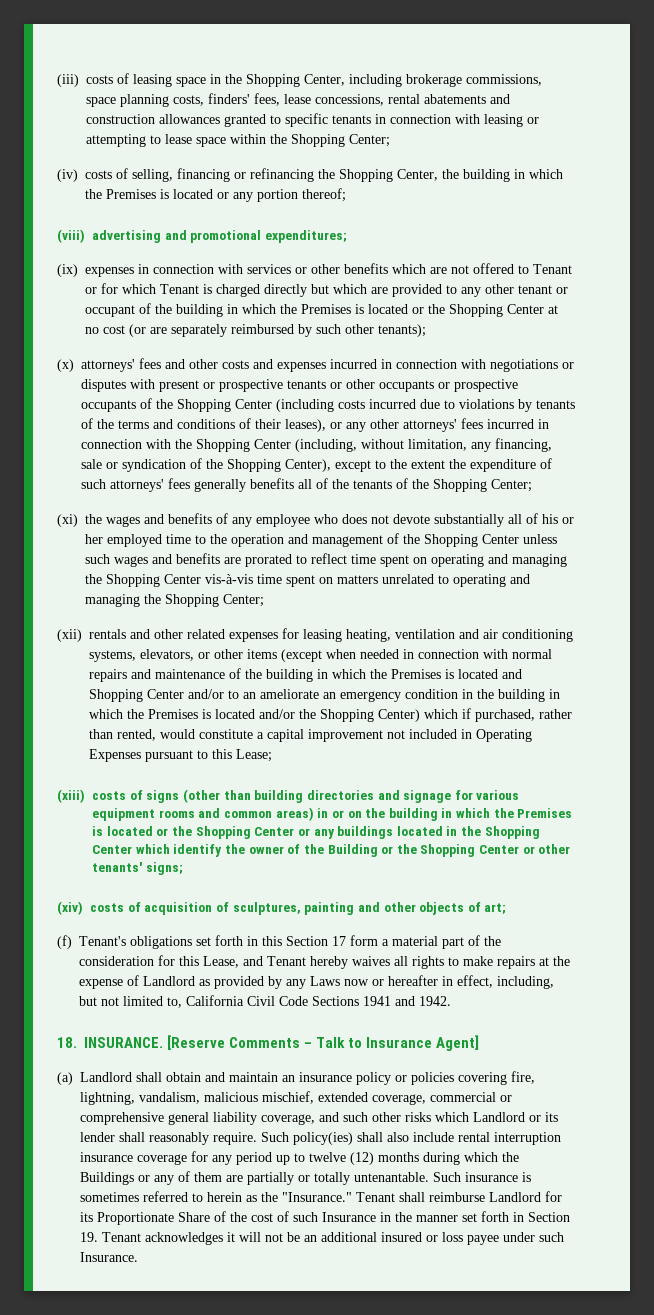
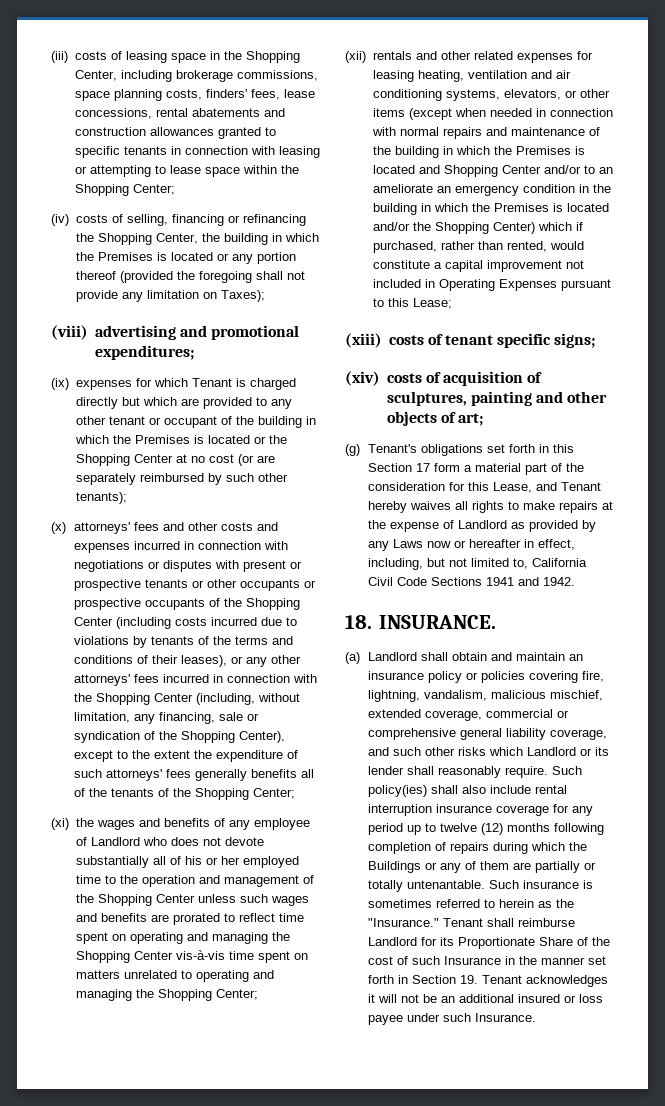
- (iv) costs of selling, financing or refinancing the Shopping Center, the building in which the Premises is located or any portion thereof;
+ (iv) costs of selling, financing or refinancing the Shopping Center, the building in which the Premises is located or any portion thereof (provided the foregoing shall not provide any limitation on Taxes);
- (ix) expenses in connection with services or other benefits which are not offered to Tenant or for which Tenant is charged directly but which are provided to any other tenant or occupant of the building in which the Premises is located or the Shopping Center at no cost (or are separately reimbursed by such other tenants);
+ (ix) expenses for which Tenant is charged directly but which are provided to any other tenant or occupant of the building in which the Premises is located or the Shopping Center at no cost (or are separately reimbursed by such other tenants);
- (xi) the wages and benefits of any employee who does not devote substantially all of his or her employed time to the operation and management of the Shopping Center unless such wages and benefits are prorated to reflect time spent on operating and managing the Shopping Center vis-à-vis time spent on matters unrelated to operating and managing the Shopping Center;
+ (xi) the wages and benefits of any employee of Landlord who does not devote substantially all of his or her employed time to the operation and management of the Shopping Center unless such wages and benefits are prorated to reflect time spent on operating and managing the Shopping Center vis-à-vis time spent on matters unrelated to operating and managing the Shopping Center;
- (xiii) costs of signs (other than building directories and signage for various equipment rooms and common areas) in or on the building in which the Premises is located or the Shopping Center or any buildings located in the Shopping Center which identify the owner of the Building or the Shopping Center or other tenants' signs;
+ (xiii) costs of tenant specific signs;
- (f) Tenant's obligations set forth in this Section 17 form a material part of the consideration for this Lease, and Tenant hereby waives all rights to make repairs at the expense of Landlord as provided by any Laws now or hereafter in effect, including, but not limited to, California Civil Code Sections 1941 and 1942.
+ (g) Tenant's obligations set forth in this Section 17 form a material part of the consideration for this Lease, and Tenant hereby waives all rights to make repairs at the expense of Landlord as provided by any Laws now or hereafter in effect, including, but not limited to, California Civil Code Sections 1941 and 1942.
- [Reserve Comments – Talk to Insurance Agent]
- Such policy(ies) shall also include rental interruption insurance coverage for any period up to twelve (12) months during which the Buildings or any of them are partially or totally untenantable.
+ Such policy(ies) shall also include rental interruption insurance coverage for any period up to twelve (12) months following completion of repairs during which the Buildings or any of them are partially or totally untenantable.

